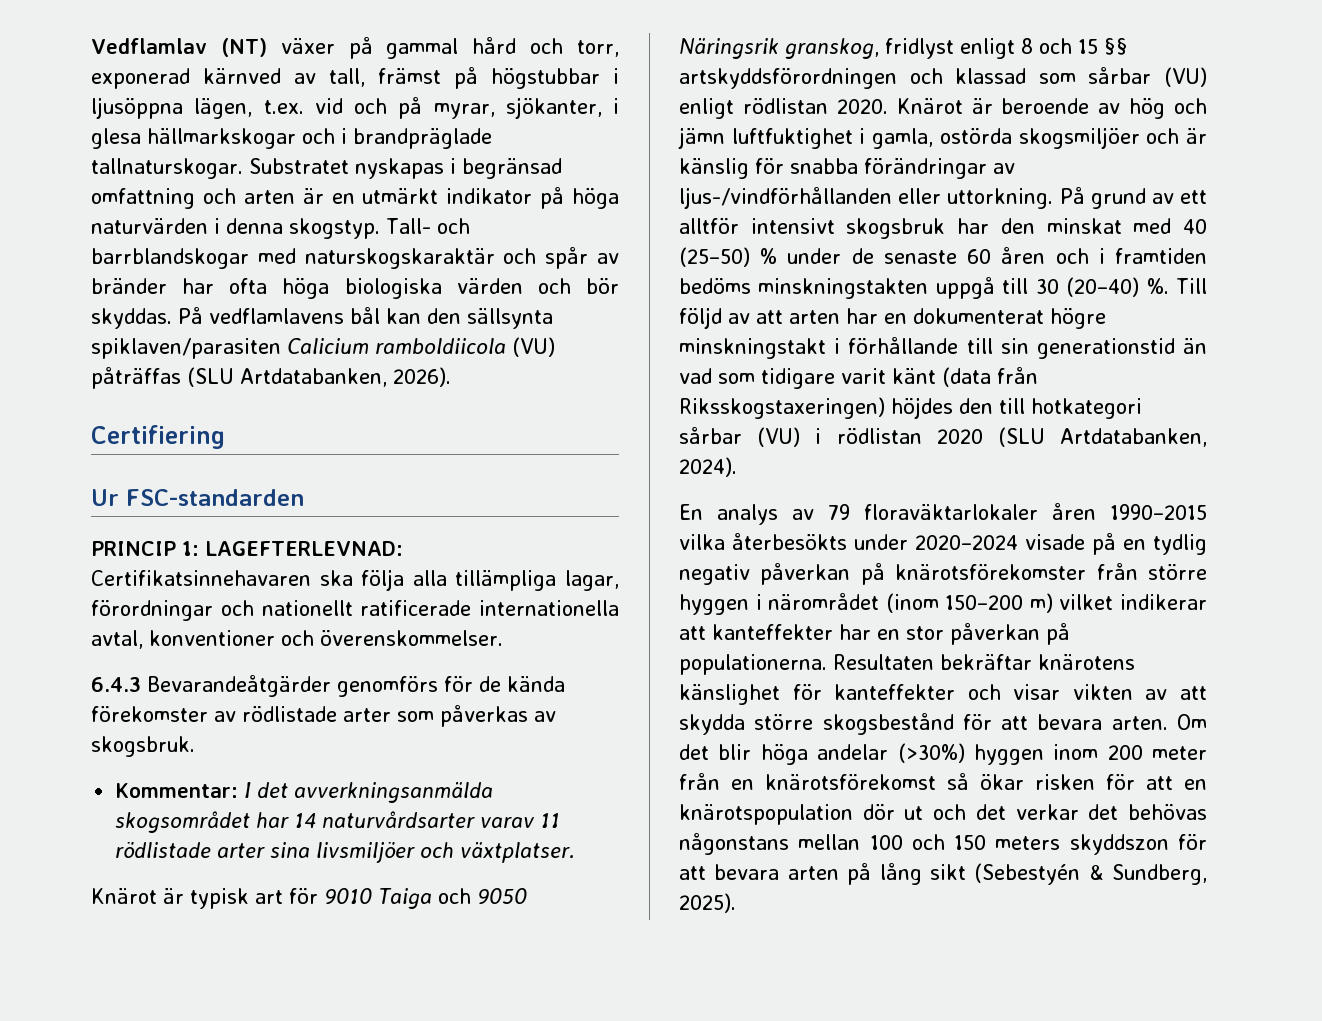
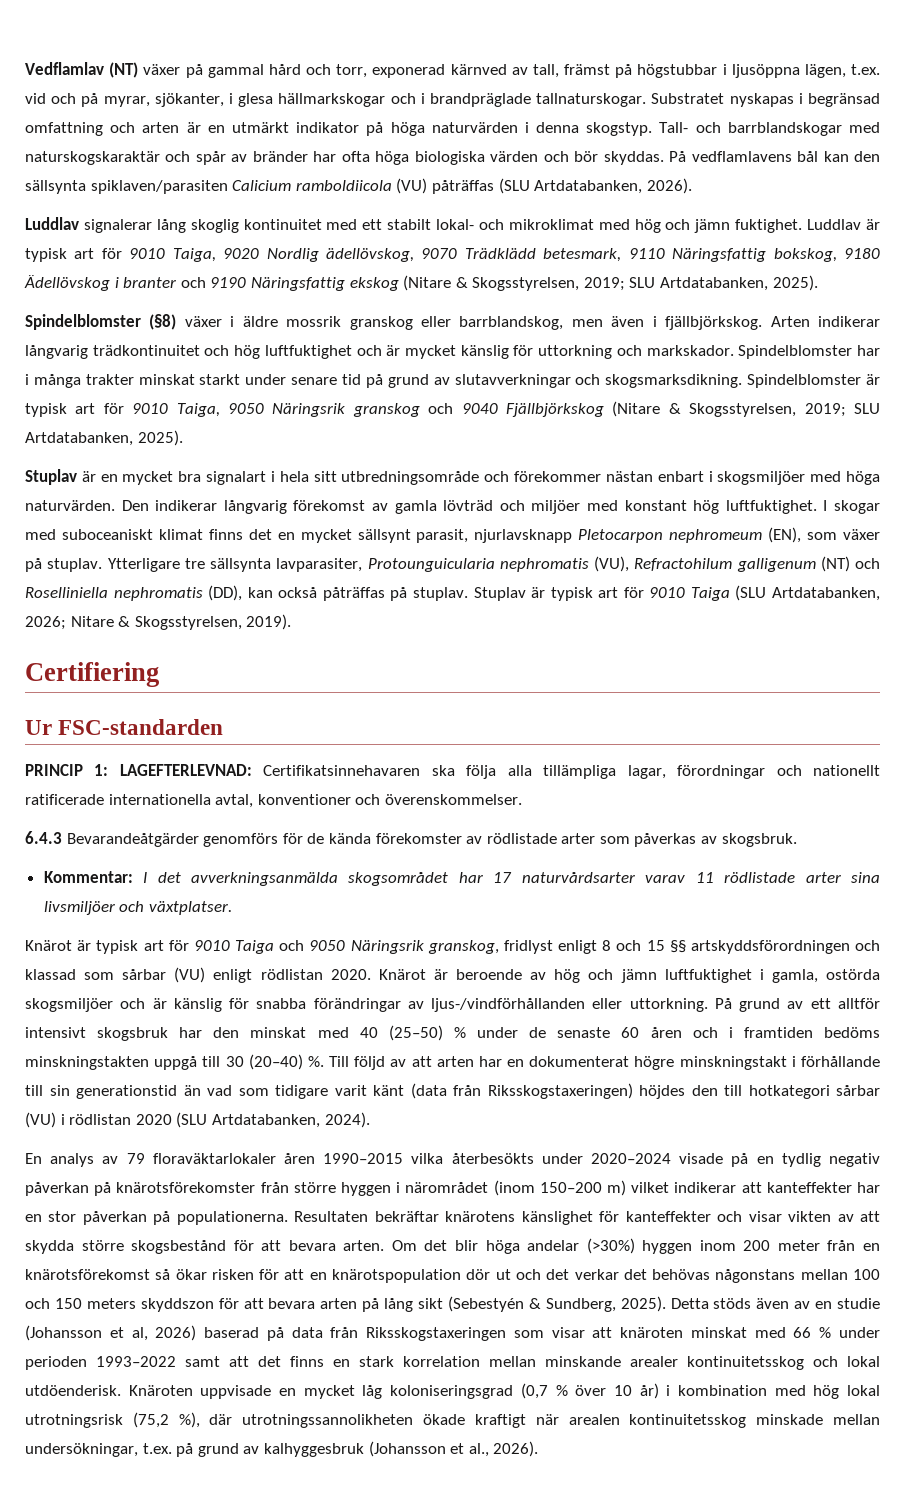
+ Luddlav signalerar lång skoglig kontinuitet med ett stabilt lokal- och mikroklimat med hög och jämn fuktighet. Luddlav är typisk art för 9010 Taiga, 9020 Nordlig ädellövskog, 9070 Trädklädd betesmark, 9110 Näringsfattig bokskog, 9180 Ädellövskog i branter och 9190 Näringsfattig ekskog (Nitare & Skogsstyrelsen, 2019; SLU Artdatabanken, 2025).
+ Spindelblomster (§8) växer i äldre mossrik granskog eller barrblandskog, men även i fjällbjörkskog. Arten indikerar långvarig trädkontinuitet och hög luftfuktighet och är mycket känslig för uttorkning och markskador. Spindelblomster har i många trakter minskat starkt under senare tid på grund av slutavverkningar och skogsmarksdikning. Spindelblomster är typisk art för 9010 Taiga, 9050 Näringsrik granskog och 9040 Fjällbjörkskog (Nitare & Skogsstyrelsen, 2019; SLU Artdatabanken, 2025).
+ Stuplav är en mycket bra signalart i hela sitt utbredningsområde och förekommer nästan enbart i skogsmiljöer med höga naturvärden. Den indikerar långvarig förekomst av gamla lövträd och miljöer med konstant hög luftfuktighet. I skogar med suboceaniskt klimat finns det en mycket sällsynt parasit, njurlavsknapp Pletocarpon nephromeum (EN), som växer på stuplav. Ytterligare tre sällsynta lavparasiter, Protounguicularia nephromatis (VU), Refractohilum galligenum (NT) och Roselliniella nephromatis (DD), kan också påträffas på stuplav. Stuplav är typisk art för 9010 Taiga (SLU Artdatabanken, 2026; Nitare & Skogsstyrelsen, 2019).
- Kommentar: I det avverkningsanmälda skogsområdet har 14 naturvårdsarter varav 11 rödlistade arter sina livsmiljöer och växtplatser.
+ Kommentar: I det avverkningsanmälda skogsområdet har 17 naturvårdsarter varav 11 rödlistade arter sina livsmiljöer och växtplatser.
+ Detta stöds även av en studie (Johansson et al, 2026) baserad på data från Riksskogstaxeringen som visar att knäroten minskat med 66 % under perioden 1993–2022 samt att det finns en stark korrelation mellan minskande arealer kontinuitetsskog och lokal utdöenderisk. Knäroten uppvisade en mycket låg koloniseringsgrad (0,7 % över 10 år) i kombination med hög lokal utrotningsrisk (75,2 %), där utrotningssannolikheten ökade kraftigt när arealen kontinuitetsskog minskade mellan undersökningar, t.ex. på grund av kalhyggesbruk (Johansson et al., 2026).

